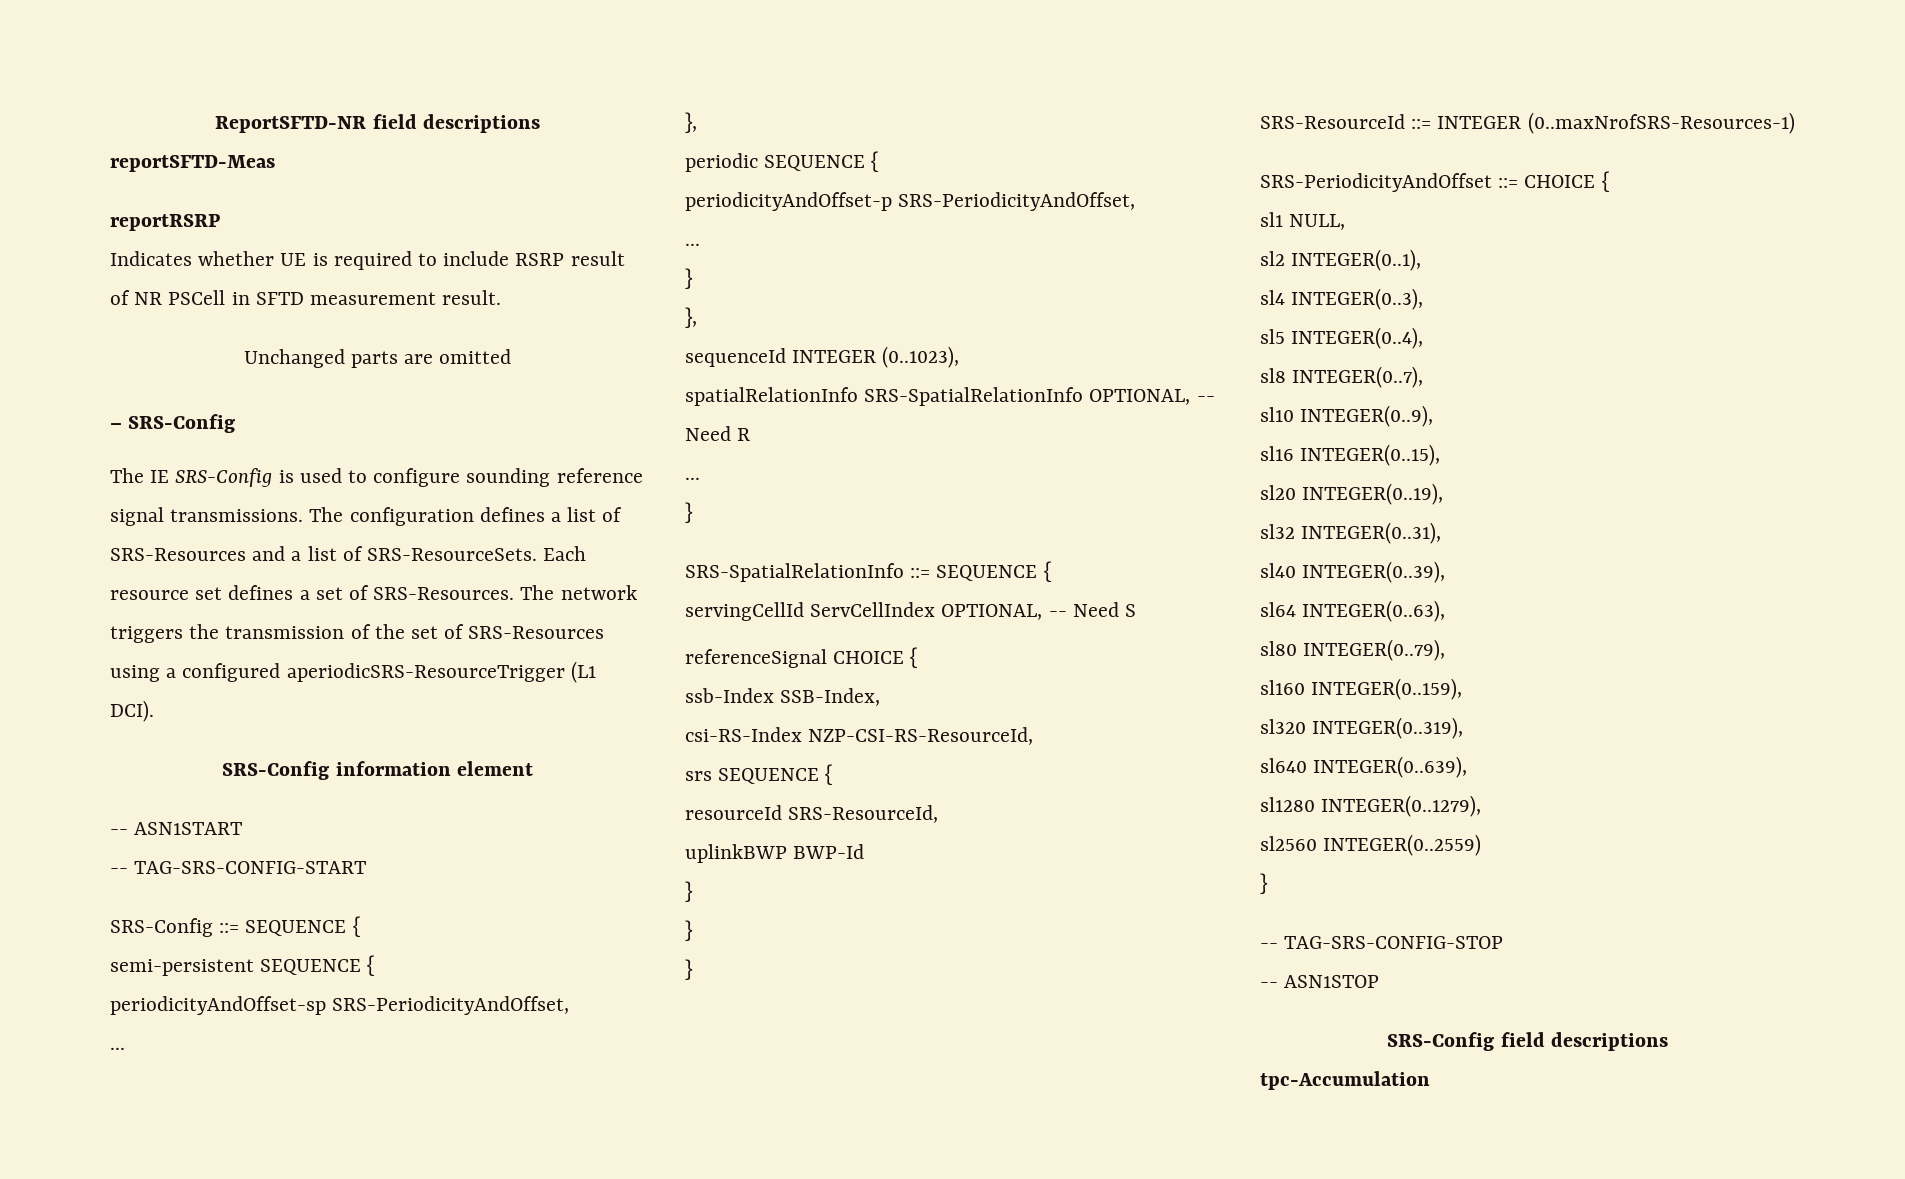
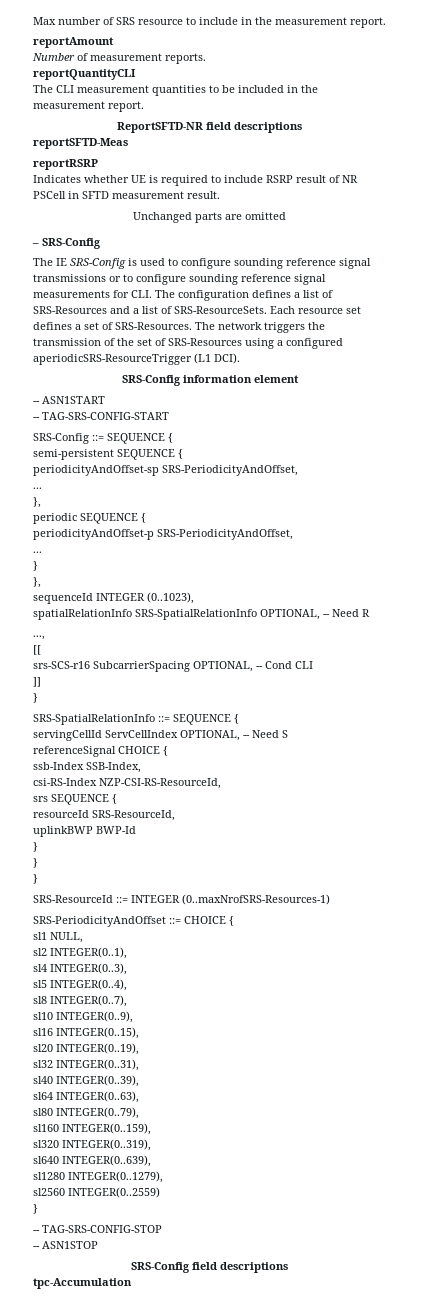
+ Max number of SRS resource to include in the measurement report.
+ reportAmount
+ Number of measurement reports.
+ reportQuantityCLI
+ The CLI measurement quantities to be included in the measurement report.
- The IE SRS-Config is used to configure sounding reference signal transmissions. The configuration defines a list of SRS-Resources and a list of SRS-ResourceSets.
+ The IE SRS-Config is used to configure sounding reference signal transmissions or to configure sounding reference signal measurements for CLI. The configuration defines a list of SRS-Resources and a list of SRS-ResourceSets.
  spatialRelationInfo SRS-SpatialRelationInfo OPTIONAL, -- Need R
- ...
+ ...,
+ [[
+ srs-SCS-r16 SubcarrierSpacing OPTIONAL, -- Cond CLI
+ ]]

